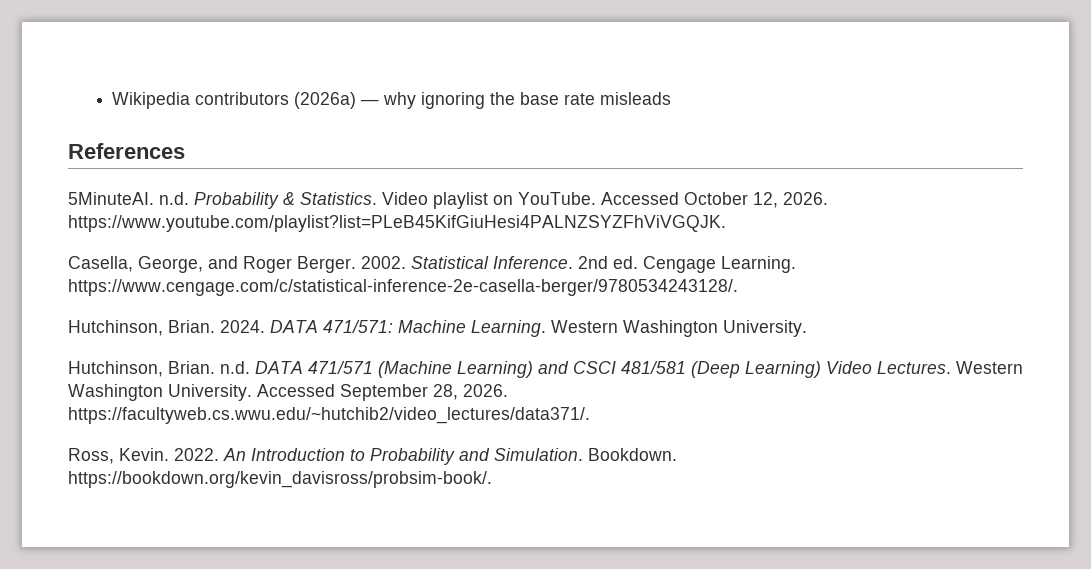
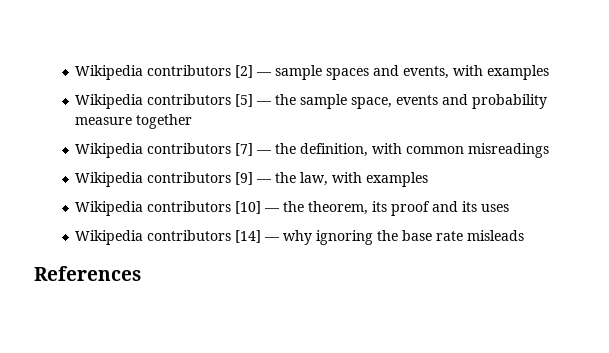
- Wikipedia contributors (2026a) — why ignoring the base rate misleads
+ Wikipedia contributors [2] — sample spaces and events, with examples
+ Wikipedia contributors [5] — the sample space, events and probability measure together
+ Wikipedia contributors [7] — the definition, with common misreadings
+ Wikipedia contributors [9] — the law, with examples
+ Wikipedia contributors [10] — the theorem, its proof and its uses
+ Wikipedia contributors [14] — why ignoring the base rate misleads
- 5MinuteAI. n.d. Probability & Statistics. Video playlist on YouTube. Accessed October 12, 2026. https://www.youtube.com/playlist?list=PLeB45KifGiuHesi4PALNZSYZFhViVGQJK.
- Casella, George, and Roger Berger. 2002. Statistical Inference. 2nd ed. Cengage Learning. https://www.cengage.com/c/statistical-inference-2e-casella-berger/9780534243128/.
- Hutchinson, Brian. 2024. DATA 471/571: Machine Learning. Western Washington University.
- Hutchinson, Brian. n.d. DATA 471/571 (Machine Learning) and CSCI 481/581 (Deep Learning) Video Lectures. Western Washington University. Accessed September 28, 2026. https://facultyweb.cs.wwu.edu/~hutchib2/video_lectures/data371/.
- Ross, Kevin. 2022. An Introduction to Probability and Simulation. Bookdown. https://bookdown.org/kevin_davisross/probsim-book/.

